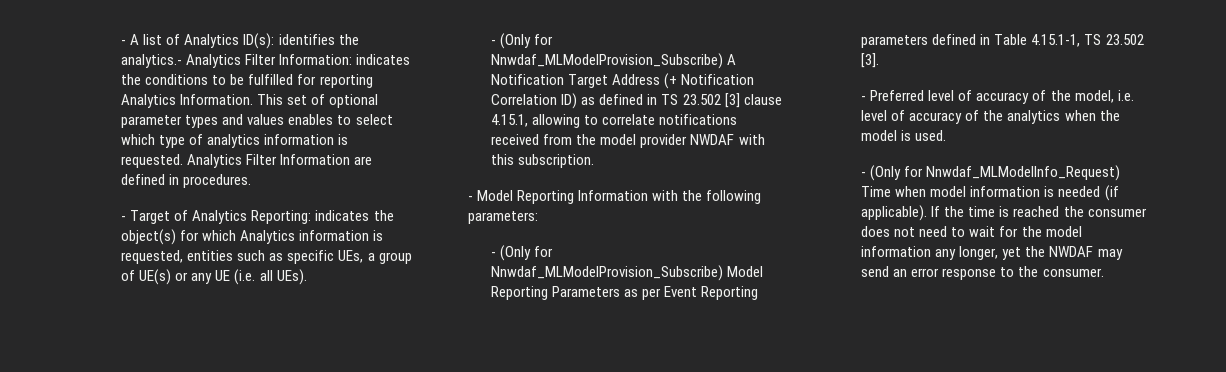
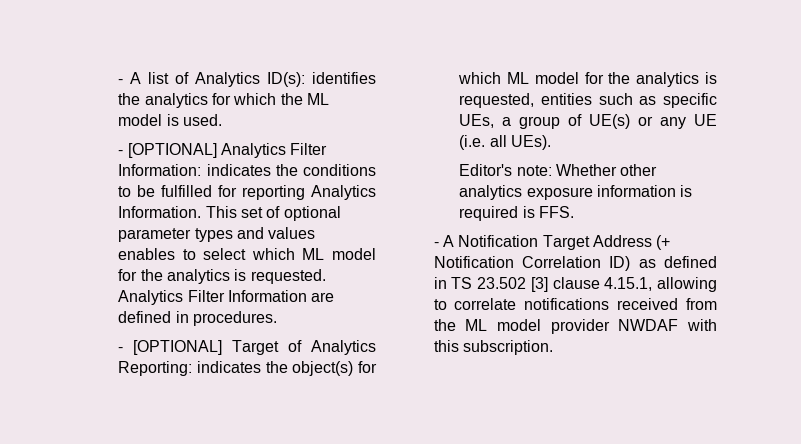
- - A list of Analytics ID(s): identifies the analytics.- Analytics Filter Information: indicates the conditions to be fulfilled for reporting Analytics Information.
+ - A list of Analytics ID(s): identifies the analytics for which the ML model is used.
+ - [OPTIONAL] Analytics Filter Information: indicates the conditions to be fulfilled for reporting Analytics Information.
- This set of optional parameter types and values enables to select which type of analytics information is requested.
+ This set of optional parameter types and values enables to select which ML model for the analytics is requested.
- - Target of Analytics Reporting: indicates the object(s) for which Analytics information is requested, entities such as specific UEs, a group of UE(s) or any UE (i.e. all UEs).
+ - [OPTIONAL] Target of Analytics Reporting: indicates the object(s) for which ML model for the analytics is requested, entities such as specific UEs, a group of UE(s) or any UE (i.e. all UEs).
- - (Only for Nnwdaf_MLModelProvision_Subscribe) A Notification Target Address (+ Notification Correlation ID) as defined in TS 23.502 [3] clause 4.15.1, allowing to correlate notifications received from the model provider NWDAF with this subscription.
+ Editor's note: Whether other analytics exposure information is required is FFS.
+ - A Notification Target Address (+ Notification Correlation ID) as defined in TS 23.502 [3] clause 4.15.1, allowing to correlate notifications received from the ML model provider NWDAF with this subscription.
- - Model Reporting Information with the following parameters:
- - (Only for Nnwdaf_MLModelProvision_Subscribe) Model Reporting Parameters as per Event Reporting parameters defined in Table 4.15.1-1, TS 23.502 [3].
- - Preferred level of accuracy of the model, i.e. level of accuracy of the analytics when the model is used.
- - (Only for Nnwdaf_MLModelInfo_Request) Time when model information is needed (if applicable). If the time is reached the consumer does not need to wait for the model information any longer, yet the NWDAF may send an error response to the consumer.

